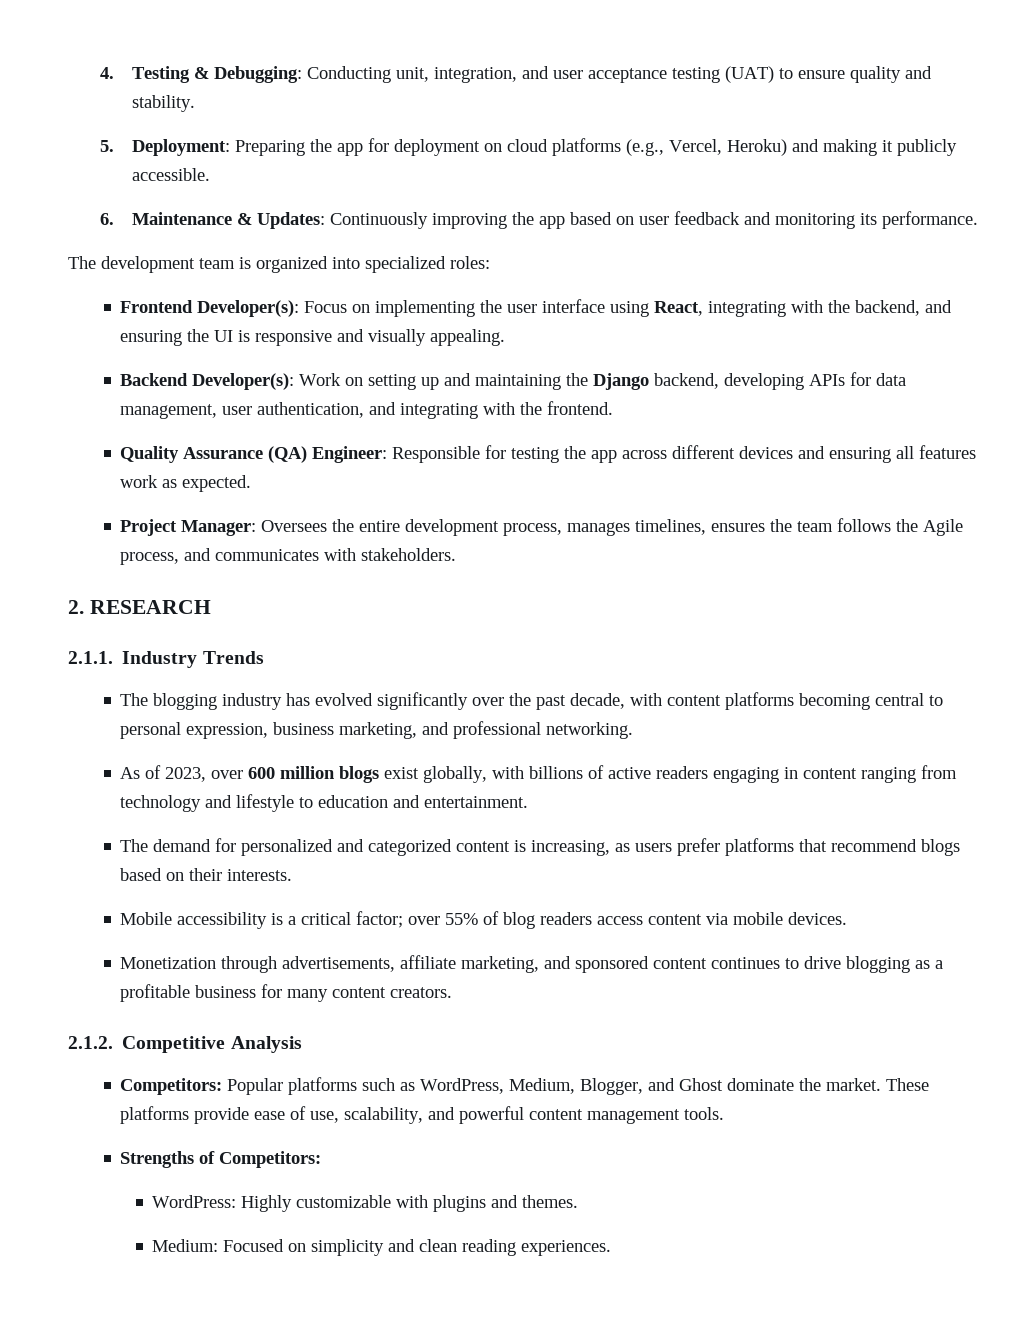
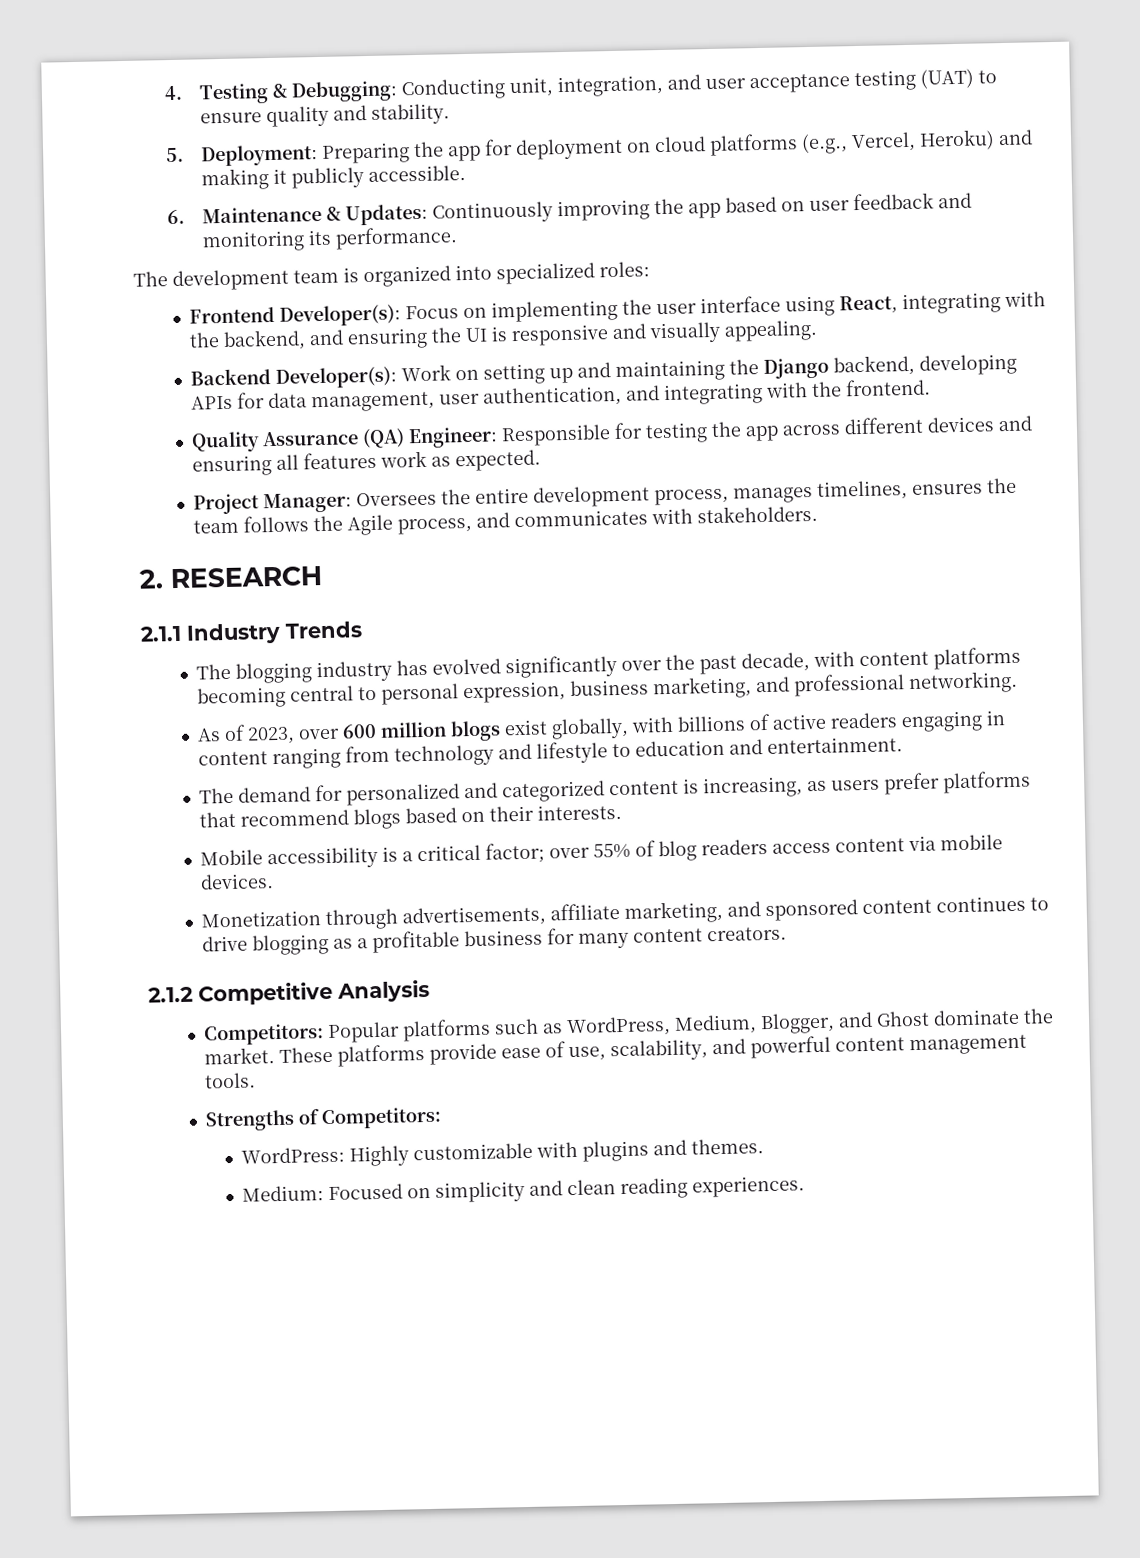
- 2.1.1. Industry Trends
+ 2.1.1 Industry Trends
- 2.1.2. Competitive Analysis
+ 2.1.2 Competitive Analysis

